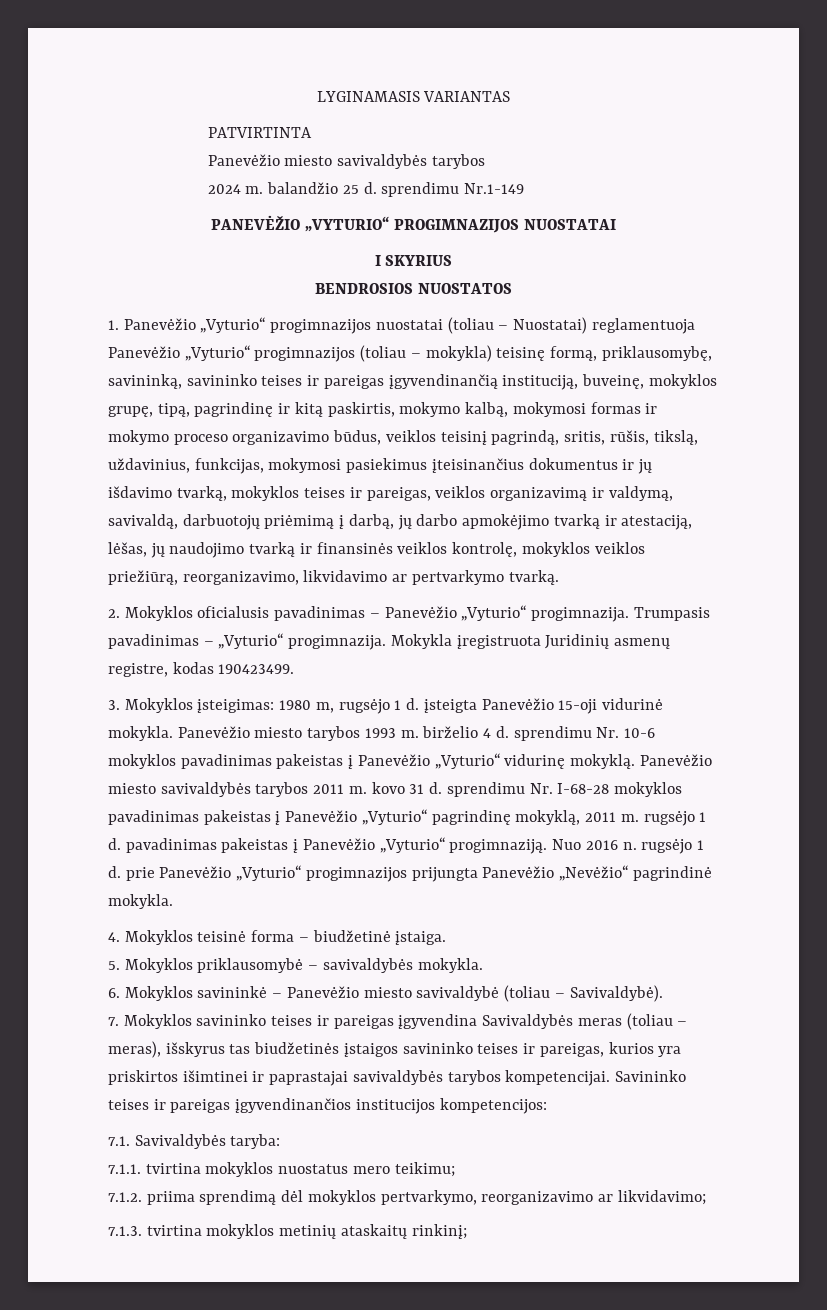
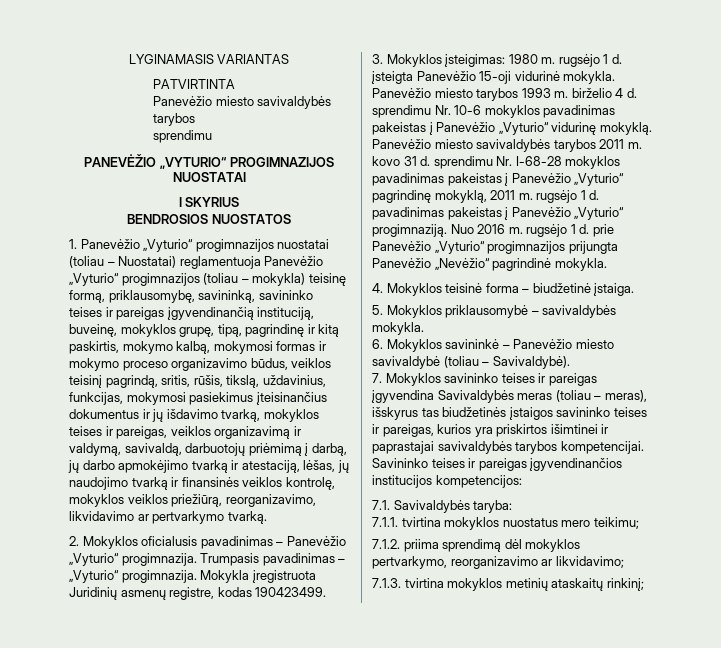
  PATVIRTINTA
  Panevėžio miesto savivaldybės tarybos
- 2024 m. balandžio 25 d. sprendimu Nr.1-149
+ sprendimu
- 3. Mokyklos įsteigimas: 1980 m, rugsėjo 1 d. įsteigta Panevėžio 15-oji vidurinė mokykla.
+ 3. Mokyklos įsteigimas: 1980 m. rugsėjo 1 d. įsteigta Panevėžio 15-oji vidurinė mokykla.
- Nuo 2016 n. rugsėjo 1 d. prie Panevėžio „Vyturio“ progimnazijos prijungta Panevėžio „Nevėžio“ pagrindinė mokykla.
+ Nuo 2016 m. rugsėjo 1 d. prie Panevėžio „Vyturio“ progimnazijos prijungta Panevėžio „Nevėžio“ pagrindinė mokykla.

